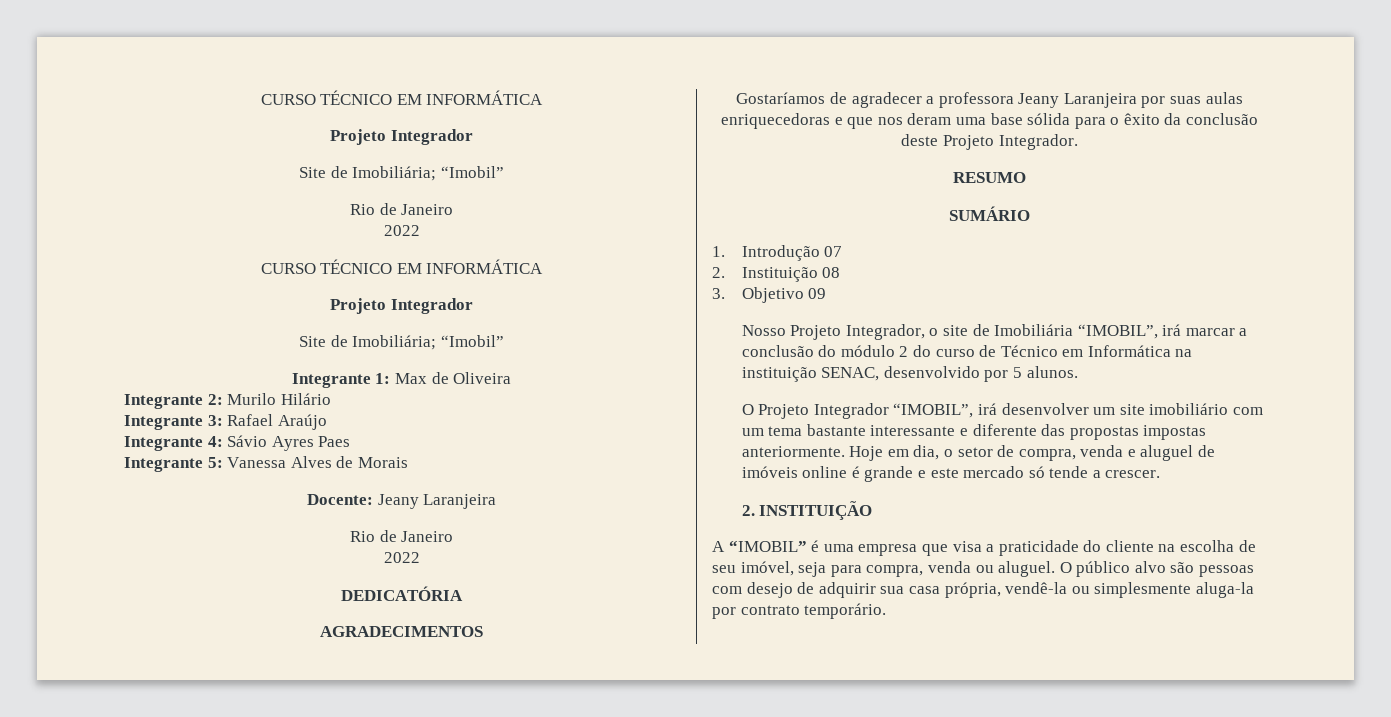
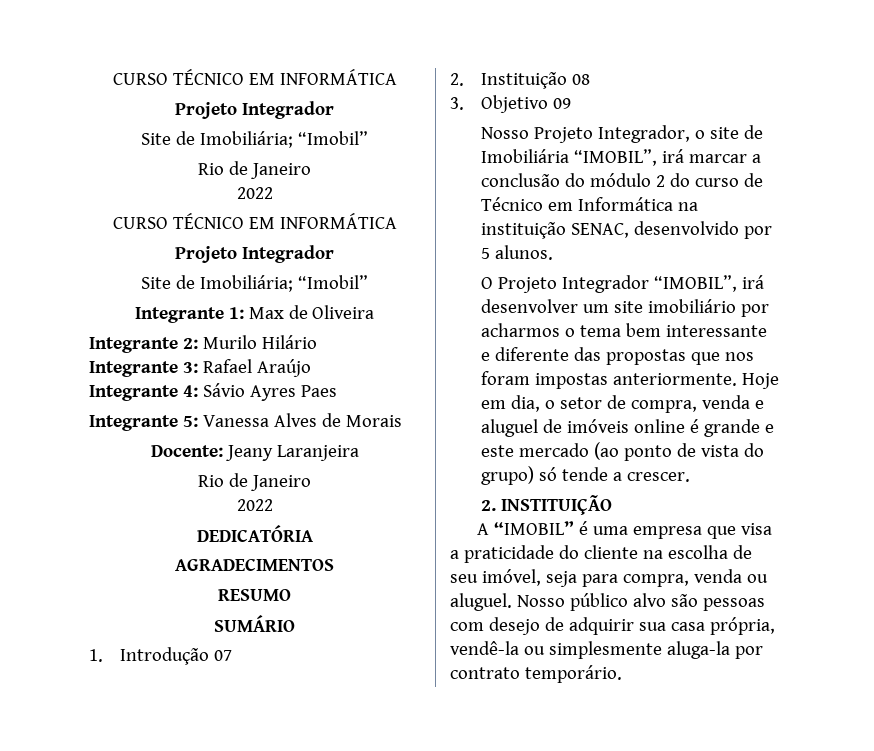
- Gostaríamos de agradecer a professora Jeany Laranjeira por suas aulas enriquecedoras e que nos deram uma base sólida para o êxito da conclusão deste Projeto Integrador.
- O Projeto Integrador “IMOBIL”, irá desenvolver um site imobiliário com um tema bastante interessante e diferente das propostas impostas anteriormente.
+ O Projeto Integrador “IMOBIL”, irá desenvolver um site imobiliário por acharmos o tema bem interessante e diferente das propostas que nos foram impostas anteriormente.
- Hoje em dia, o setor de compra, venda e aluguel de imóveis online é grande e este mercado só tende a crescer.
+ Hoje em dia, o setor de compra, venda e aluguel de imóveis online é grande e este mercado (ao ponto de vista do grupo) só tende a crescer.
- O público alvo são pessoas com desejo de adquirir sua casa própria, vendê-la ou simplesmente aluga-la por contrato temporário.
+ Nosso público alvo são pessoas com desejo de adquirir sua casa própria, vendê-la ou simplesmente aluga-la por contrato temporário.

